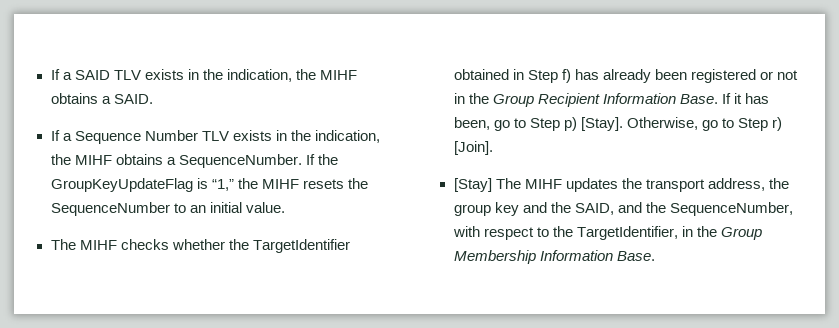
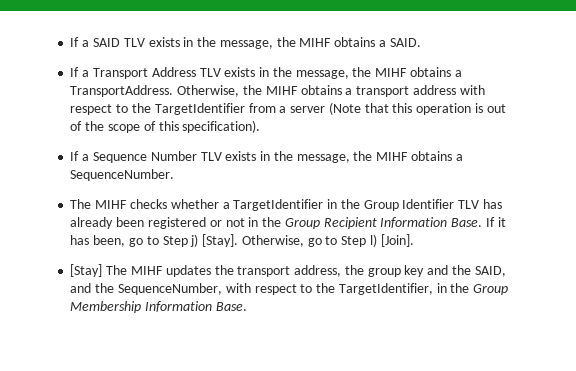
- If a SAID TLV exists in the indication, the MIHF obtains a SAID.
+ If a SAID TLV exists in the message, the MIHF obtains a SAID.
+ If a Transport Address TLV exists in the message, the MIHF obtains a TransportAddress. Otherwise, the MIHF obtains a transport address with respect to the TargetIdentifier from a server (Note that this operation is out of the scope of this specification).
- If a Sequence Number TLV exists in the indication, the MIHF obtains a SequenceNumber. If the GroupKeyUpdateFlag is “1,” the MIHF resets the SequenceNumber to an initial value.
- The MIHF checks whether the TargetIdentifier obtained in Step f) has already been registered or not in the Group Recipient Information Base.
+ If a Sequence Number TLV exists in the message, the MIHF obtains a SequenceNumber.
+ The MIHF checks whether a TargetIdentifier in the Group Identifier TLV has already been registered or not in the Group Recipient Information Base.
- If it has been, go to Step p) [Stay].
+ If it has been, go to Step j) [Stay].
- Otherwise, go to Step r) [Join].
+ Otherwise, go to Step l) [Join].

